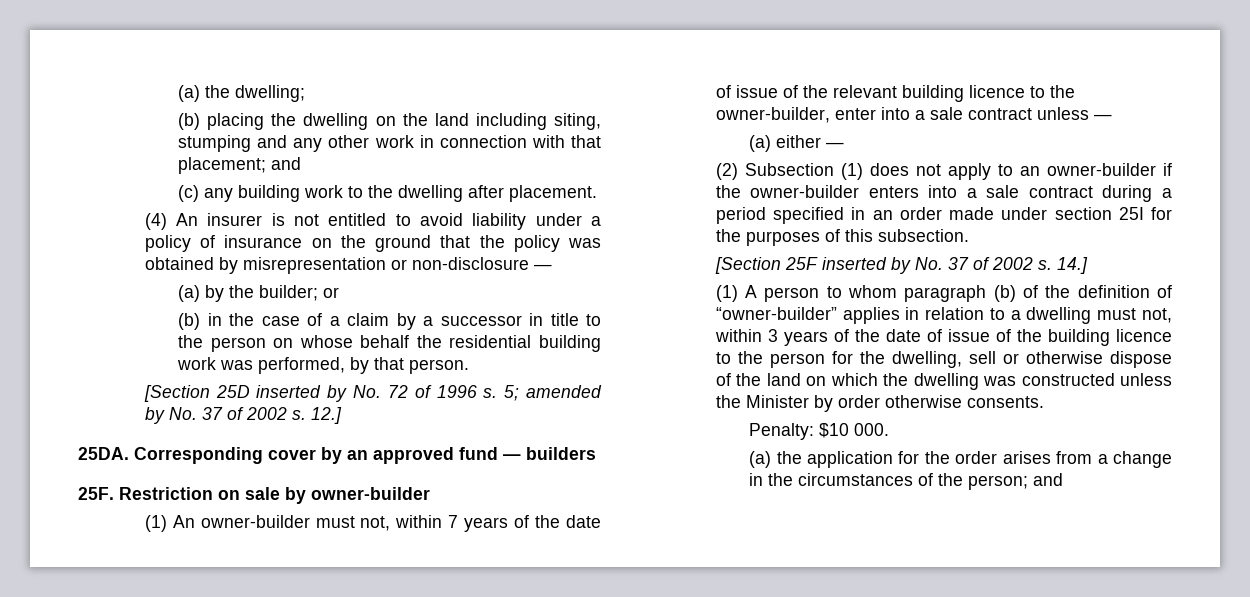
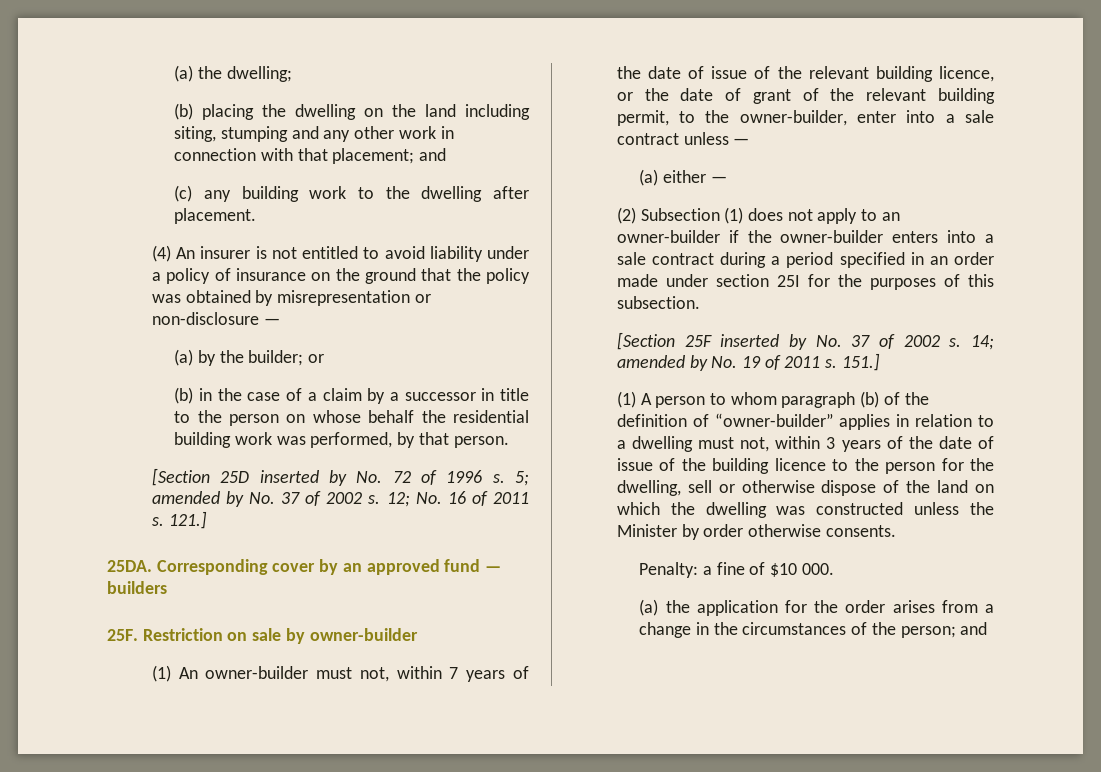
- 12.]
+ 12; No. 16 of 2011 s. 121.]
- (1) An owner-builder must not, within 7 years of the date of issue of the relevant building licence to the owner-builder, enter into a sale contract unless —
+ (1) An owner-builder must not, within 7 years of the date of issue of the relevant building licence, or the date of grant of the relevant building permit, to the owner-builder, enter into a sale contract unless —
- 14.]
+ 14; amended by No. 19 of 2011 s. 151.]
- Penalty: $10 000.
+ Penalty: a fine of $10 000.

